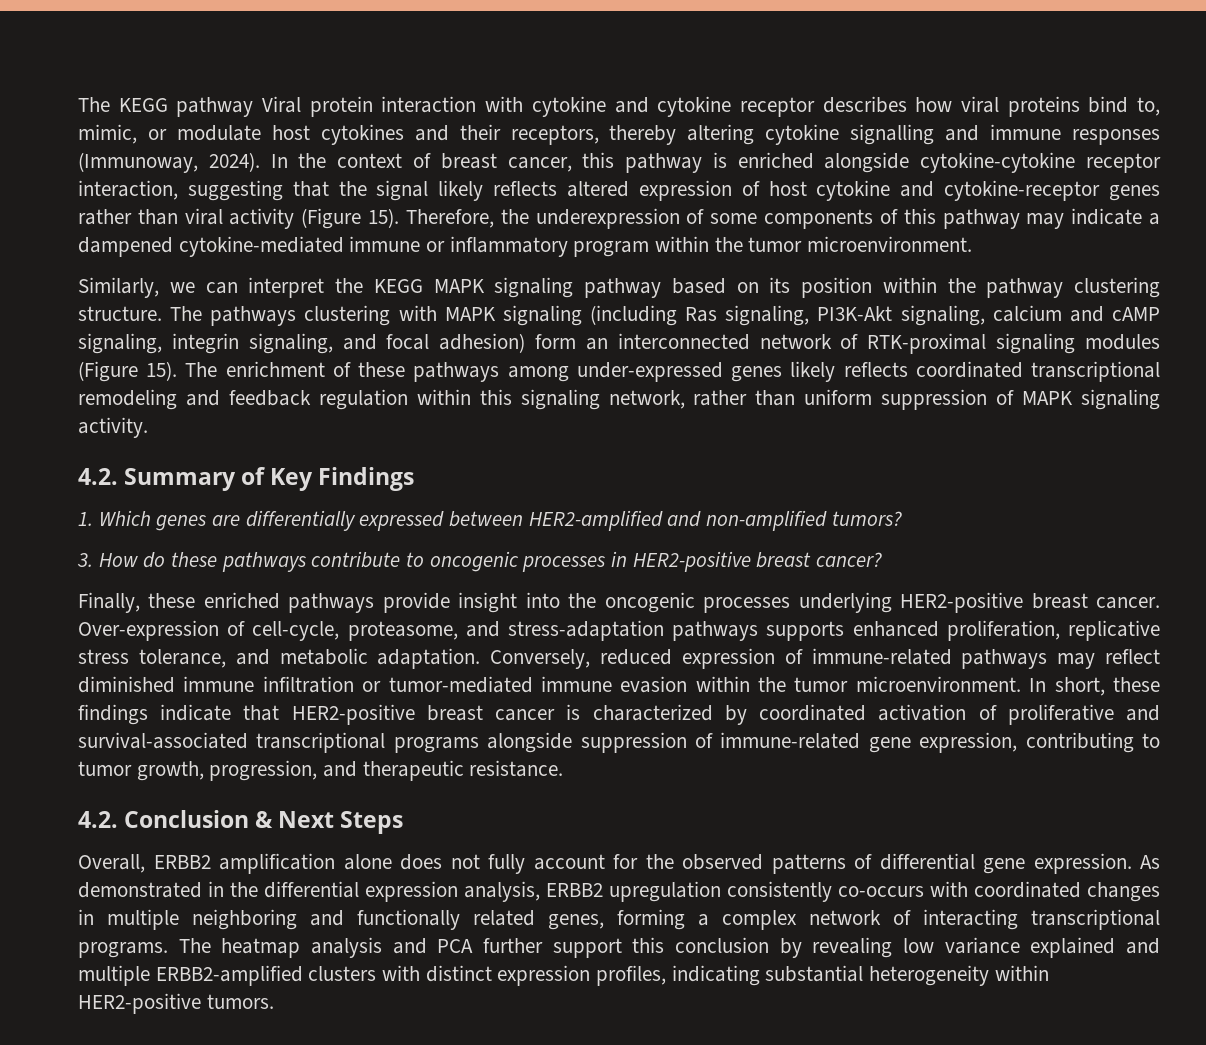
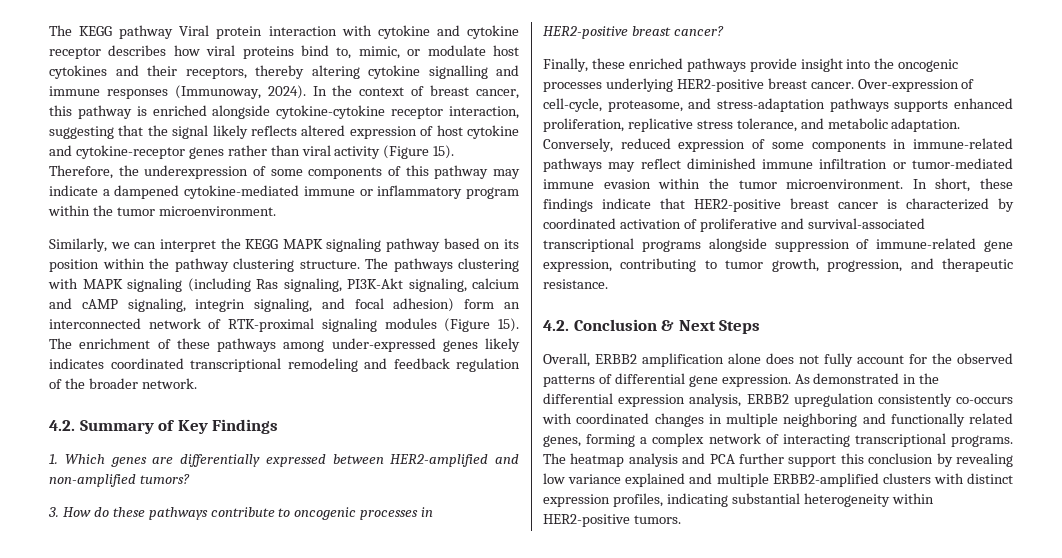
- The enrichment of these pathways among under-expressed genes likely reflects coordinated transcriptional remodeling and feedback regulation within this signaling network, rather than uniform suppression of MAPK signaling activity.
+ The enrichment of these pathways among under-expressed genes likely indicates coordinated transcriptional remodeling and feedback regulation of the broader network.
- Conversely, reduced expression of immune-related pathways may reflect diminished immune infiltration or tumor-mediated immune evasion within the tumor microenvironment.
+ Conversely, reduced expression of some components in immune-related pathways may reflect diminished immune infiltration or tumor-mediated immune evasion within the tumor microenvironment.

